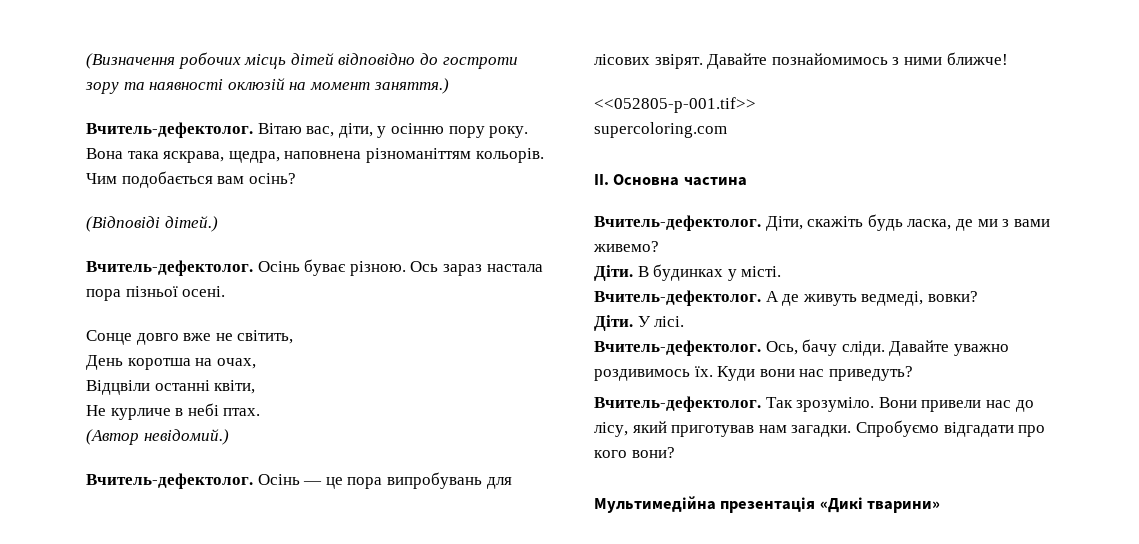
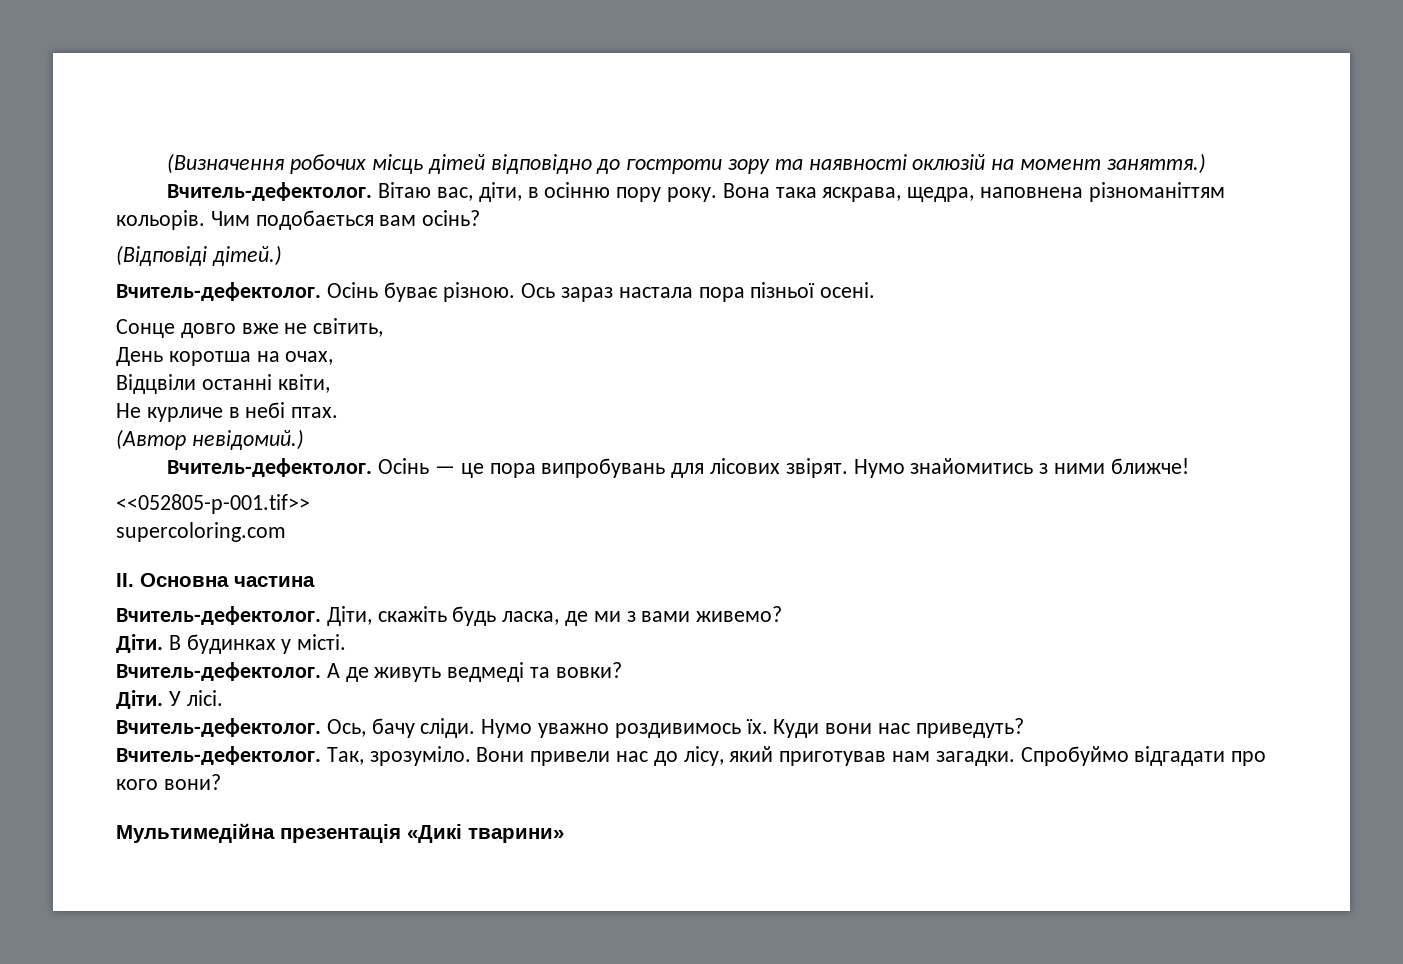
- Вітаю вас, діти, у осінню пору року.
+ Вітаю вас, діти, в осінню пору року.
- Давайте познайомимось з ними ближче!
+ Нумо знайомитись з ними ближче!
- А де живуть ведмеді, вовки?
+ А де живуть ведмеді та вовки?
- Давайте уважно роздивимось їх.
+ Нумо уважно роздивимось їх.
- Так зрозуміло.
+ Так, зрозуміло.
- Спробуємо відгадати про кого вони?
+ Спробуймо відгадати про кого вони?

